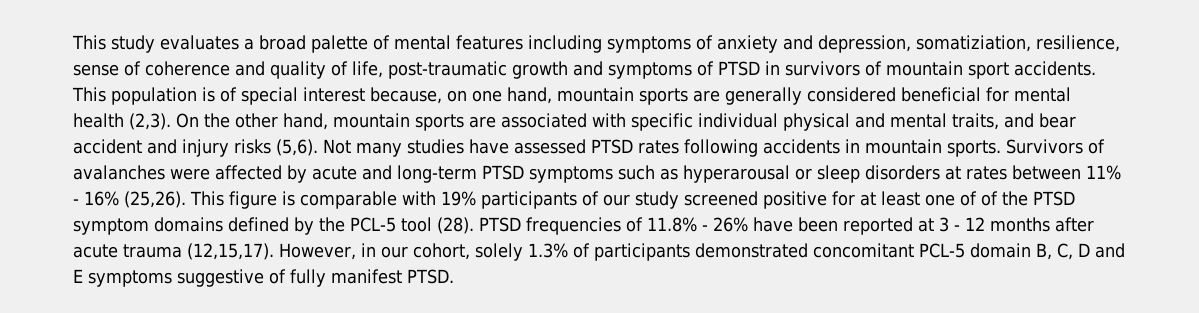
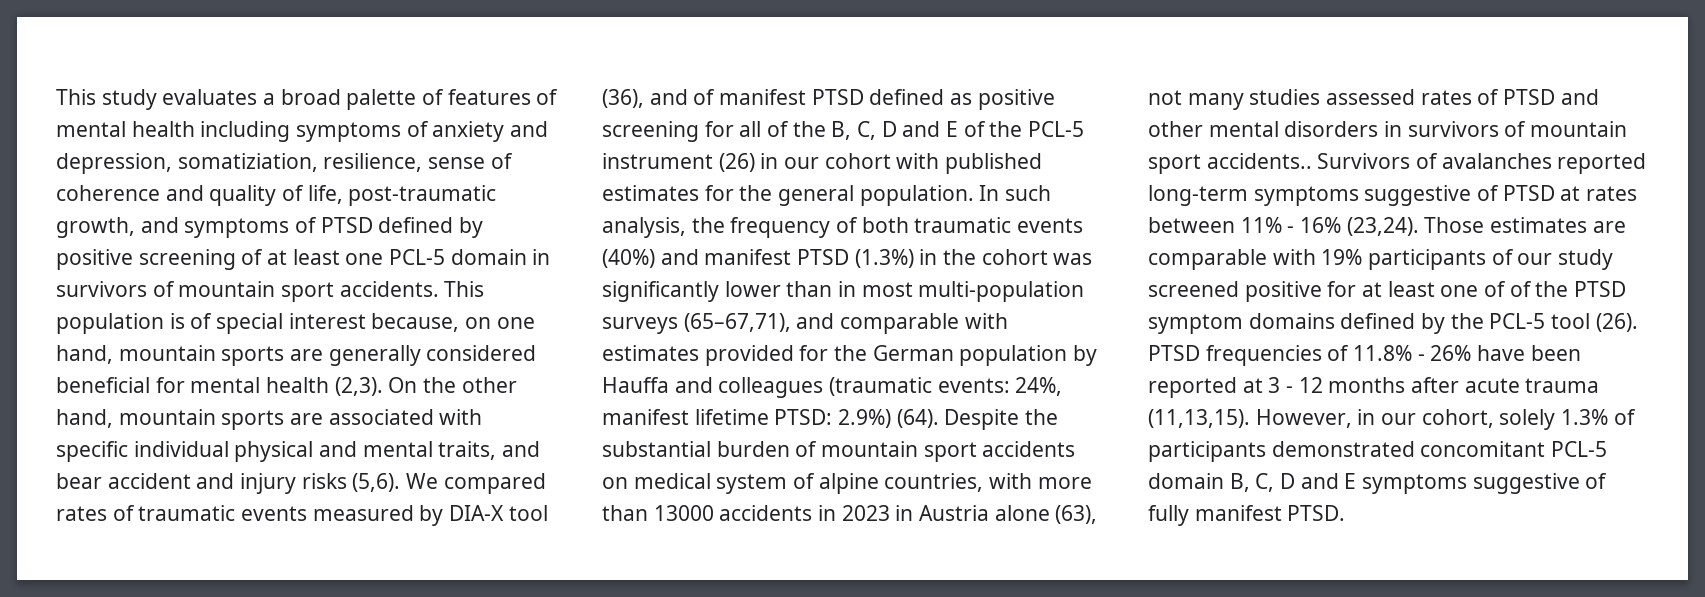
- This study evaluates a broad palette of mental features including symptoms of anxiety and depression, somatiziation, resilience, sense of coherence and quality of life, post-traumatic growth and symptoms of PTSD in survivors of mountain sport accidents.
+ This study evaluates a broad palette of features of mental health including symptoms of anxiety and depression, somatiziation, resilience, sense of coherence and quality of life, post-traumatic growth, and symptoms of PTSD defined by positive screening of at least one PCL-5 domain in survivors of mountain sport accidents.
- Not many studies have assessed PTSD rates following accidents in mountain sports. Survivors of avalanches were affected by acute and long-term PTSD symptoms such as hyperarousal or sleep disorders at rates between 11% - 16% (25,26). This figure is comparable with 19% participants of our study screened positive for at least one of of the PTSD symptom domains defined by the PCL-5 tool (28).
+ We compared rates of traumatic events measured by DIA-X tool (36), and of manifest PTSD defined as positive screening for all of the B, C, D and E of the PCL-5 instrument (26) in our cohort with published estimates for the general population. In such analysis, the frequency of both traumatic events (40%) and manifest PTSD (1.3%) in the cohort was significantly lower than in most multi-population surveys (65–67,71), and comparable with estimates provided for the German population by Hauffa and colleagues (traumatic events: 24%, manifest lifetime PTSD: 2.9%) (64). Despite the substantial burden of mountain sport accidents on medical system of alpine countries, with more than 13000 accidents in 2023 in Austria alone (63), not many studies assessed rates of PTSD and other mental disorders in survivors of mountain sport accidents.. Survivors of avalanches reported long-term symptoms suggestive of PTSD at rates between 11% - 16% (23,24). Those estimates are comparable with 19% participants of our study screened positive for at least one of of the PTSD symptom domains defined by the PCL-5 tool (26).
- PTSD frequencies of 11.8% - 26% have been reported at 3 - 12 months after acute trauma (12,15,17).
+ PTSD frequencies of 11.8% - 26% have been reported at 3 - 12 months after acute trauma (11,13,15).

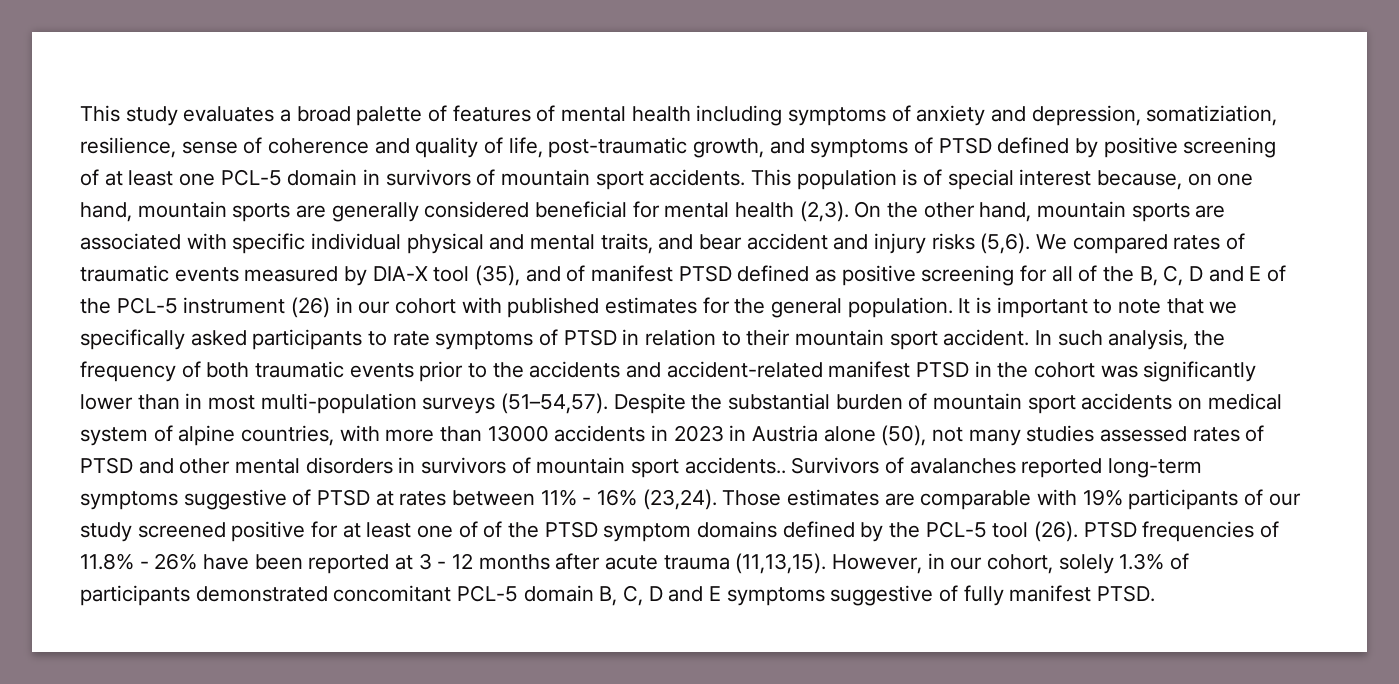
- We compared rates of traumatic events measured by DIA-X tool (36), and of manifest PTSD defined as positive screening for all of the B, C, D and E of the PCL-5 instrument (26) in our cohort with published estimates for the general population.
+ We compared rates of traumatic events measured by DIA-X tool (35), and of manifest PTSD defined as positive screening for all of the B, C, D and E of the PCL-5 instrument (26) in our cohort with published estimates for the general population.
+ It is important to note that we specifically asked participants to rate symptoms of PTSD in relation to their mountain sport accident.
- In such analysis, the frequency of both traumatic events (40%) and manifest PTSD (1.3%) in the cohort was significantly lower than in most multi-population surveys (65–67,71), and comparable with estimates provided for the German population by Hauffa and colleagues (traumatic events: 24%, manifest lifetime PTSD: 2.9%) (64).
+ In such analysis, the frequency of both traumatic events prior to the accidents and accident-related manifest PTSD in the cohort was significantly lower than in most multi-population surveys (51–54,57).
- Despite the substantial burden of mountain sport accidents on medical system of alpine countries, with more than 13000 accidents in 2023 in Austria alone (63), not many studies assessed rates of PTSD and other mental disorders in survivors of mountain sport accidents..
+ Despite the substantial burden of mountain sport accidents on medical system of alpine countries, with more than 13000 accidents in 2023 in Austria alone (50), not many studies assessed rates of PTSD and other mental disorders in survivors of mountain sport accidents..

